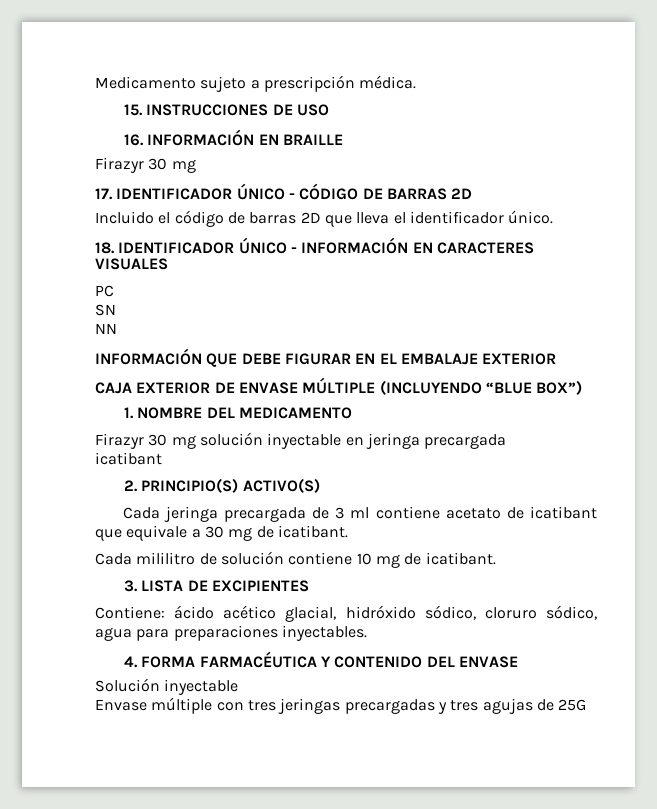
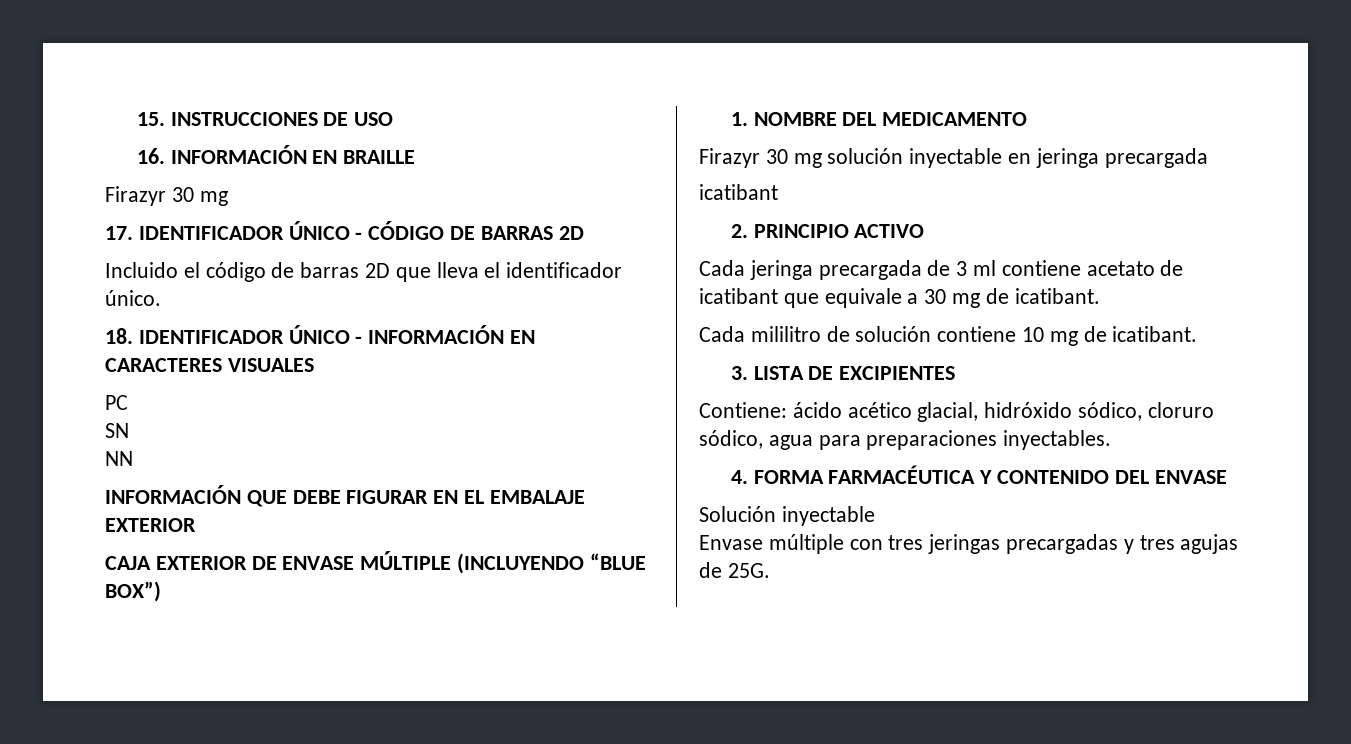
- Medicamento sujeto a prescripción médica.
- 2. PRINCIPIO(S) ACTIVO(S)
+ 2. PRINCIPIO ACTIVO
- Envase múltiple con tres jeringas precargadas y tres agujas de 25G
+ Envase múltiple con tres jeringas precargadas y tres agujas de 25G.

